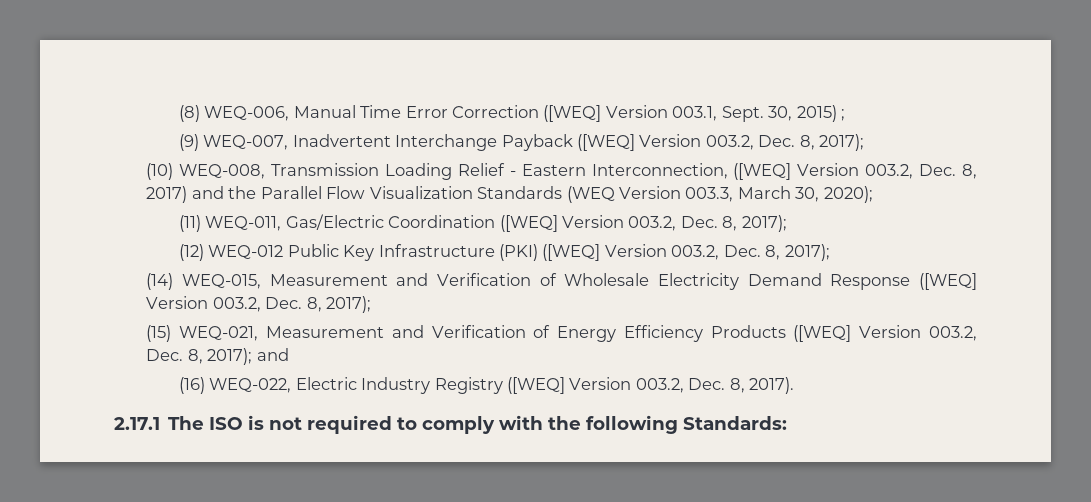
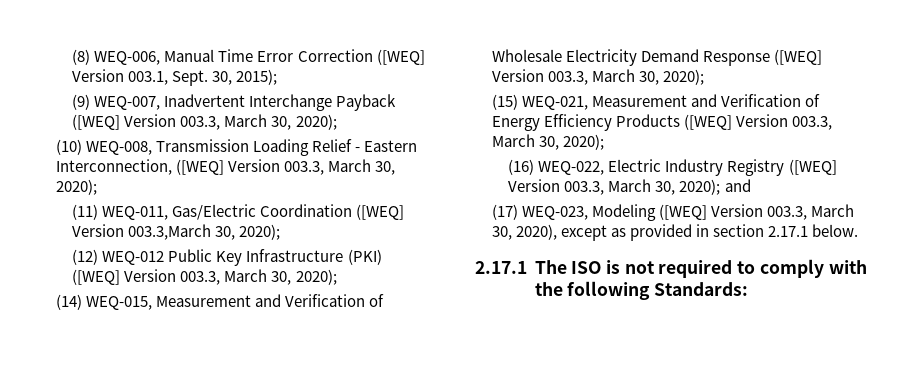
- 30, 2015) ;
+ 30, 2015);
- (9) WEQ-007, Inadvertent Interchange Payback ([WEQ] Version 003.2, Dec. 8, 2017);
+ (9) WEQ-007, Inadvertent Interchange Payback ([WEQ] Version 003.3, March 30, 2020);
- (10) WEQ-008, Transmission Loading Relief - Eastern Interconnection, ([WEQ] Version 003.2, Dec. 8, 2017) and the Parallel Flow Visualization Standards (WEQ Version 003.3, March 30, 2020);
+ (10) WEQ-008, Transmission Loading Relief - Eastern Interconnection, ([WEQ] Version 003.3, March 30, 2020);
- (11) WEQ-011, Gas/Electric Coordination ([WEQ] Version 003.2, Dec. 8, 2017);
+ (11) WEQ-011, Gas/Electric Coordination ([WEQ] Version 003.3,March 30, 2020);
- (12) WEQ-012 Public Key Infrastructure (PKI) ([WEQ] Version 003.2, Dec. 8, 2017);
+ (12) WEQ-012 Public Key Infrastructure (PKI) ([WEQ] Version 003.3, March 30, 2020);
- (14) WEQ-015, Measurement and Verification of Wholesale Electricity Demand Response ([WEQ] Version 003.2, Dec. 8, 2017);
+ (14) WEQ-015, Measurement and Verification of Wholesale Electricity Demand Response ([WEQ] Version 003.3, March 30, 2020);
- (15) WEQ-021, Measurement and Verification of Energy Efficiency Products ([WEQ] Version 003.2, Dec. 8, 2017); and
+ (15) WEQ-021, Measurement and Verification of Energy Efficiency Products ([WEQ] Version 003.3, March 30, 2020);
- (16) WEQ-022, Electric Industry Registry ([WEQ] Version 003.2, Dec. 8, 2017).
+ (16) WEQ-022, Electric Industry Registry ([WEQ] Version 003.3, March 30, 2020); and
+ (17) WEQ-023, Modeling ([WEQ] Version 003.3, March 30, 2020), except as provided in section 2.17.1 below.

